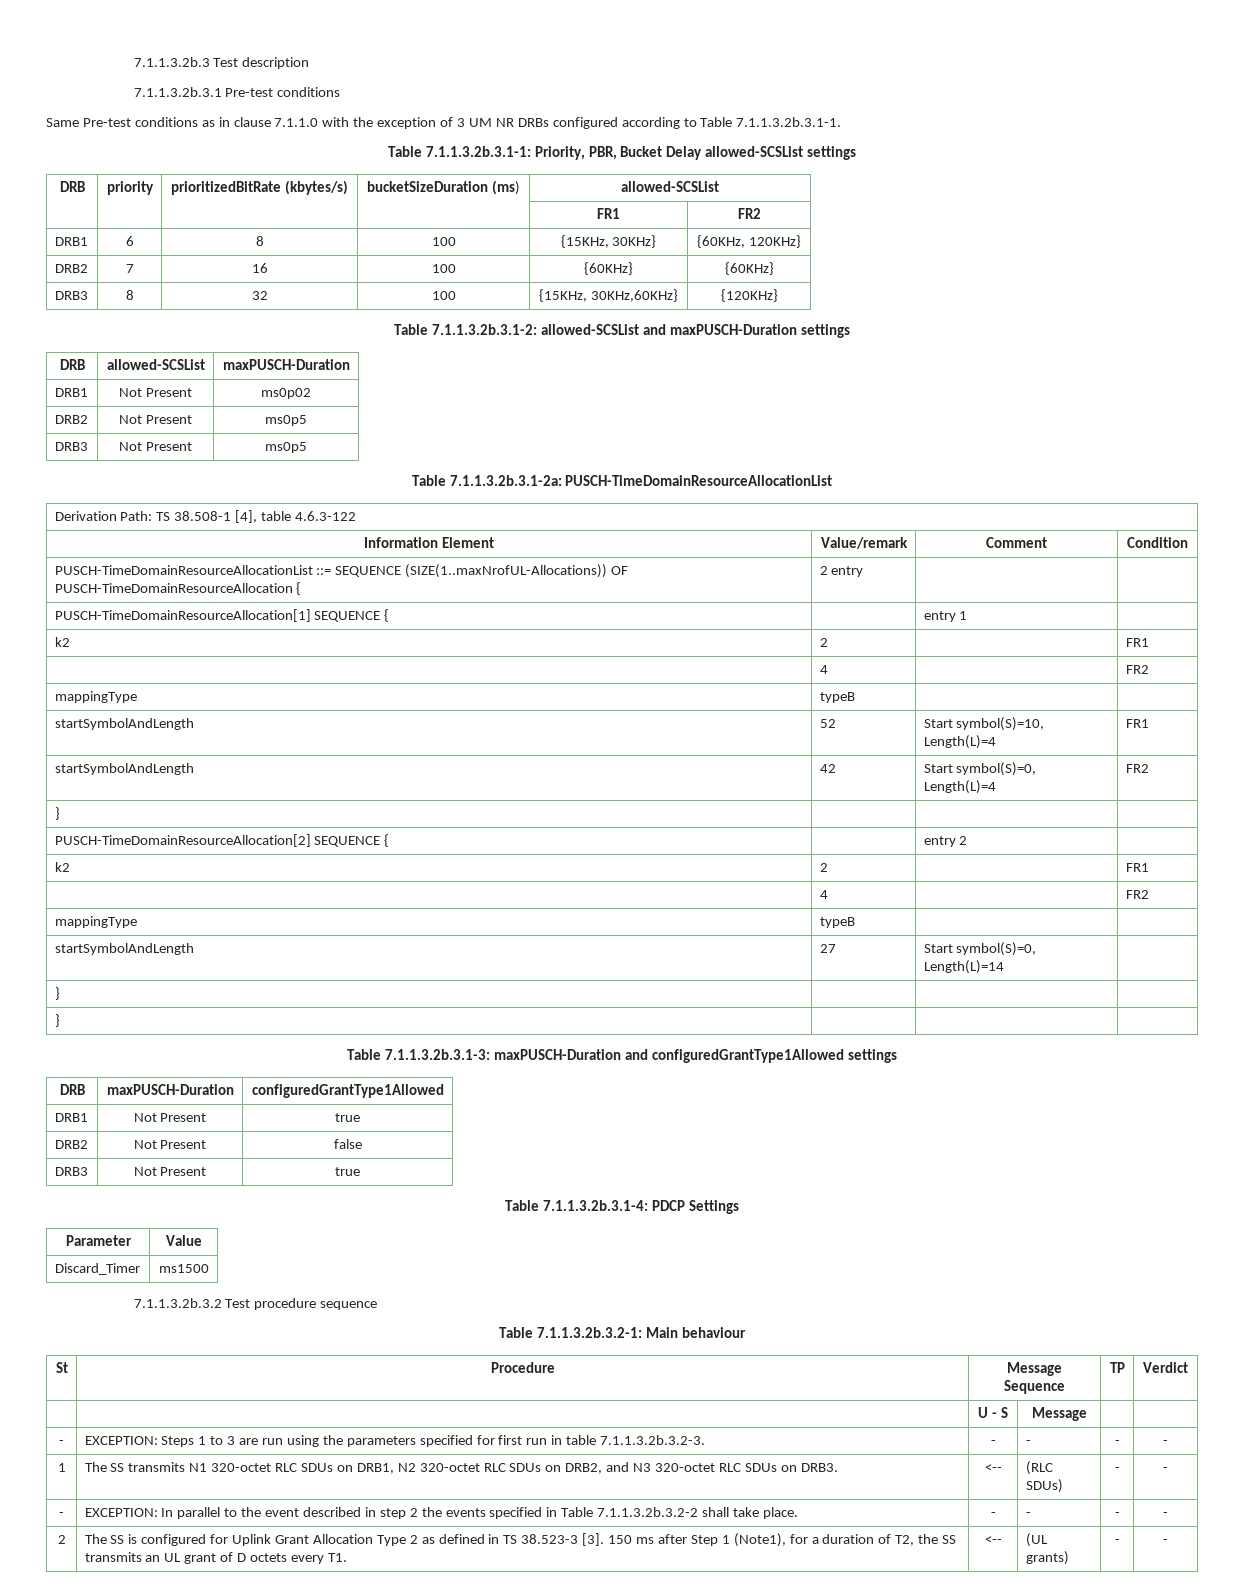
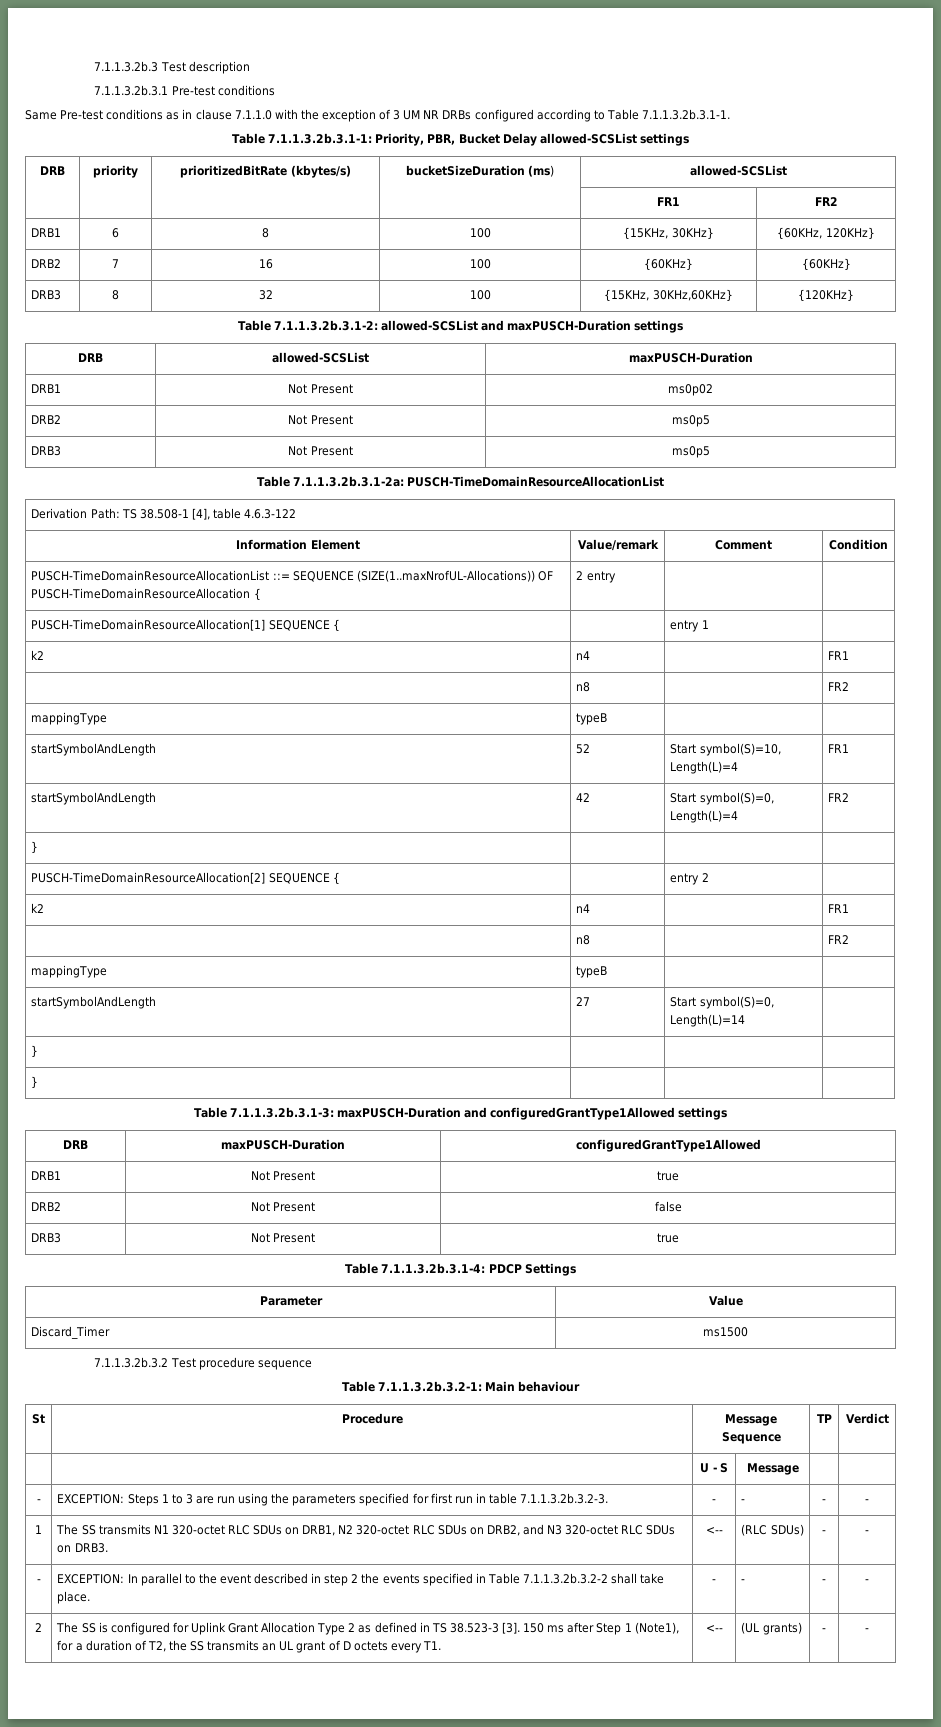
  PUSCH-TimeDomainResourceAllocation[1] SEQUENCE { | | entry 1 |
- k2 | 2 | | FR1
- | 4 | | FR2
+ k2 | n4 | | FR1
+ | n8 | | FR2
  PUSCH-TimeDomainResourceAllocation[2] SEQUENCE { | | entry 2 |
- k2 | 2 | | FR1
- | 4 | | FR2
+ k2 | n4 | | FR1
+ | n8 | | FR2

